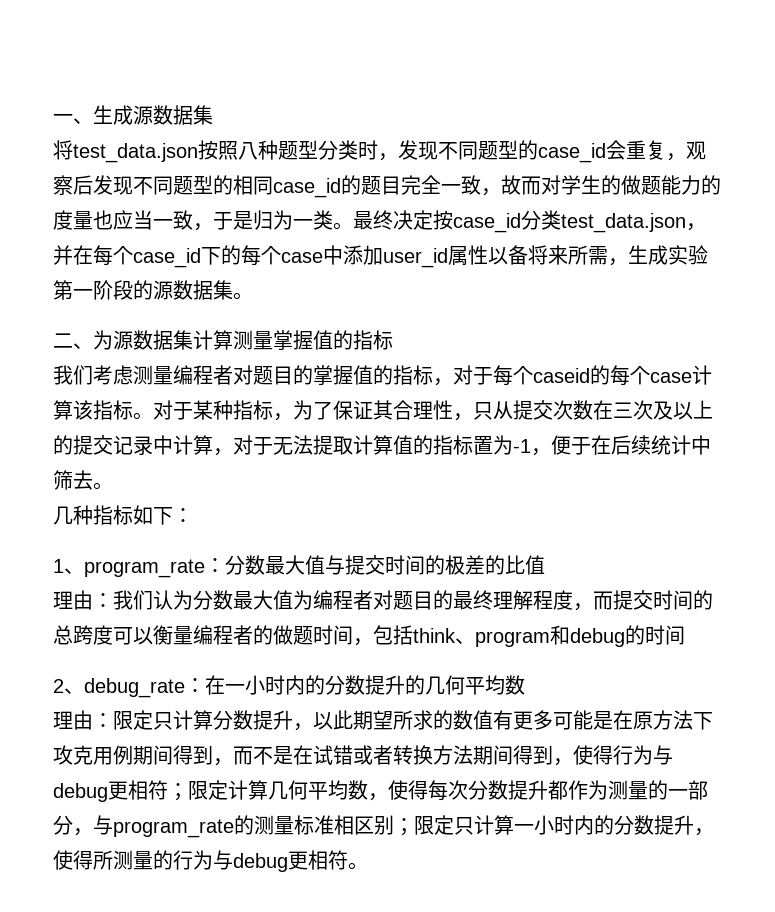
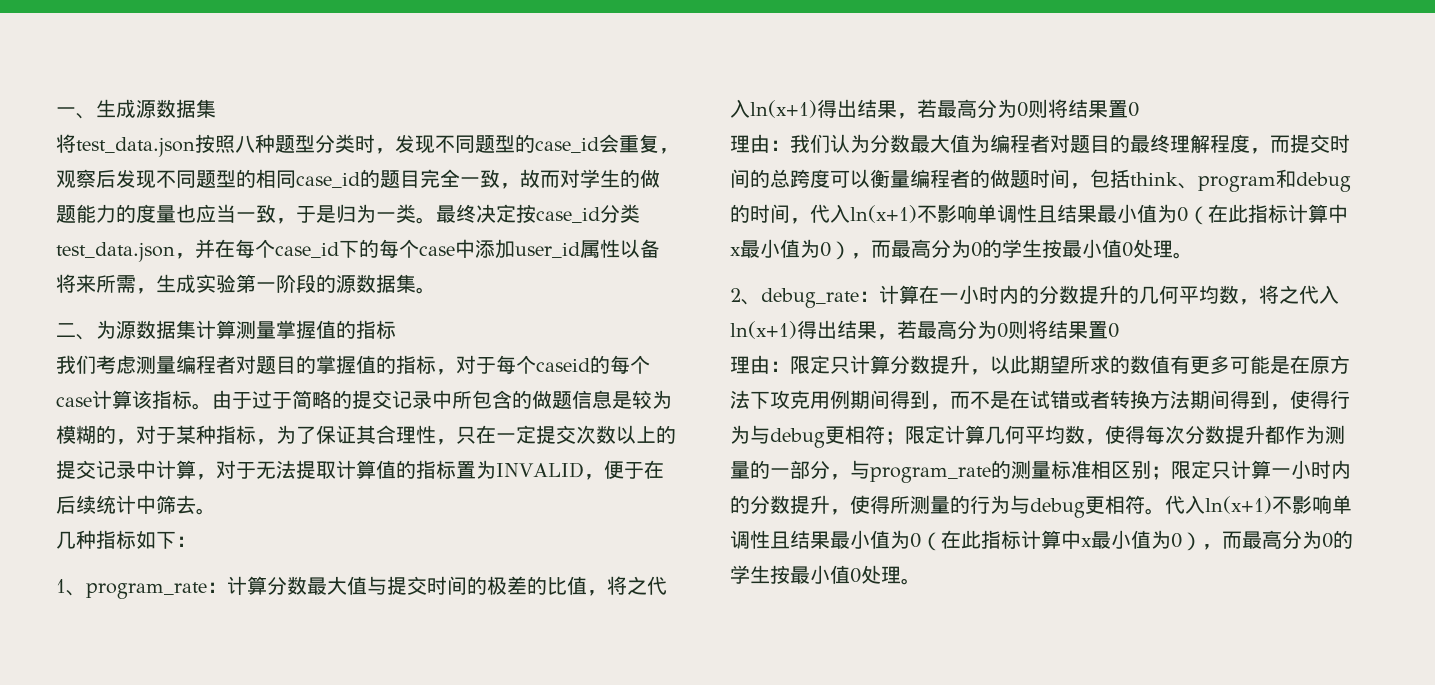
- 对于某种指标，为了保证其合理性，只从提交次数在三次及以上的提交记录中计算，对于无法提取计算值的指标置为-1，便于在后续统计中筛去。
+ 由于过于简略的提交记录中所包含的做题信息是较为模糊的，对于某种指标，为了保证其合理性，只在一定提交次数以上的提交记录中计算，对于无法提取计算值的指标置为INVALID，便于在后续统计中筛去。
- 1、program_rate：分数最大值与提交时间的极差的比值
+ 1、program_rate：计算分数最大值与提交时间的极差的比值，将之代入ln(x+1)得出结果，若最高分为0则将结果置0
- 理由：我们认为分数最大值为编程者对题目的最终理解程度，而提交时间的总跨度可以衡量编程者的做题时间，包括think、program和debug的时间
+ 理由：我们认为分数最大值为编程者对题目的最终理解程度，而提交时间的总跨度可以衡量编程者的做题时间，包括think、program和debug的时间，代入ln(x+1)不影响单调性且结果最小值为0（在此指标计算中x最小值为0），而最高分为0的学生按最小值0处理。
- 2、debug_rate：在一小时内的分数提升的几何平均数
+ 2、debug_rate：计算在一小时内的分数提升的几何平均数，将之代入ln(x+1)得出结果，若最高分为0则将结果置0
- 限定只计算一小时内的分数提升，使得所测量的行为与debug更相符。
+ 限定只计算一小时内的分数提升，使得所测量的行为与debug更相符。代入ln(x+1)不影响单调性且结果最小值为0（在此指标计算中x最小值为0），而最高分为0的学生按最小值0处理。

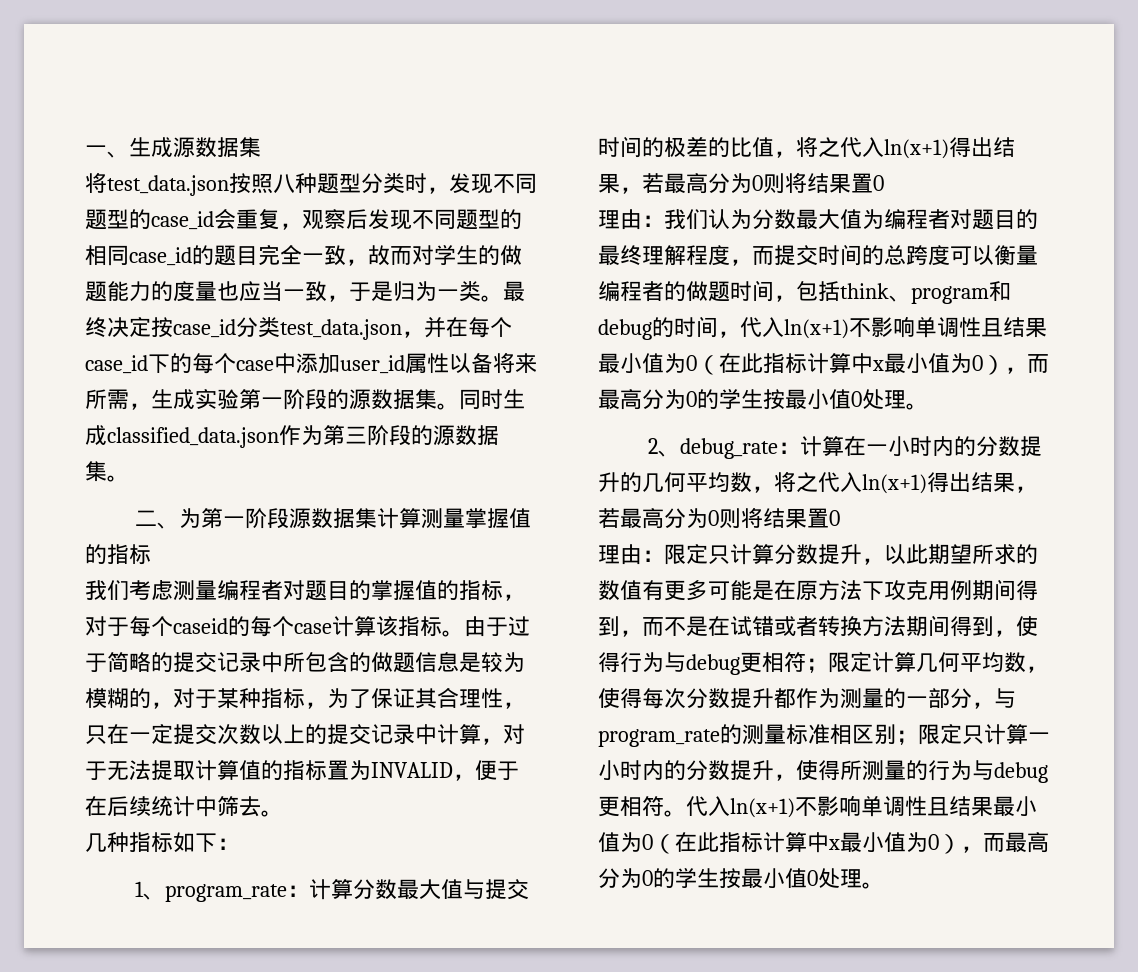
+ 同时生成classified_data.json作为第三阶段的源数据集。
- 二、为源数据集计算测量掌握值的指标
+ 二、为第一阶段源数据集计算测量掌握值的指标

